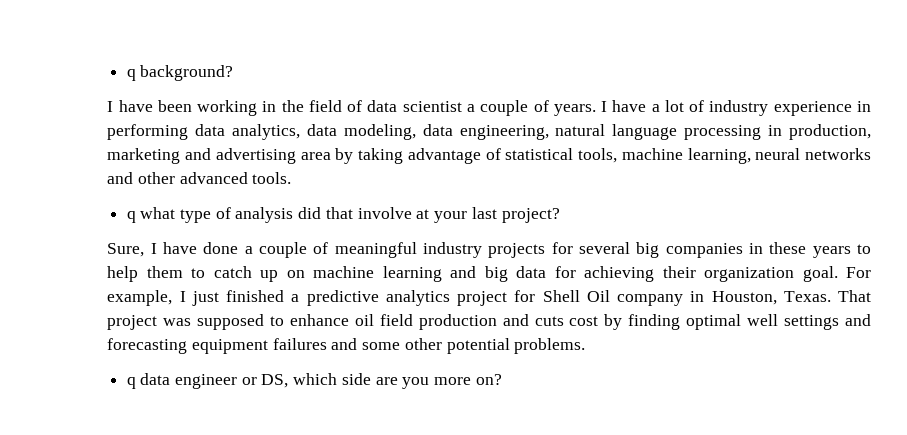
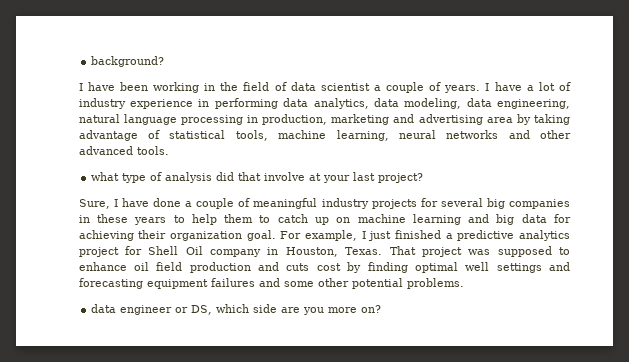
- q background?
+ background?
- q what type of analysis did that involve at your last project?
+ what type of analysis did that involve at your last project?
- q data engineer or DS, which side are you more on?
+ data engineer or DS, which side are you more on?

